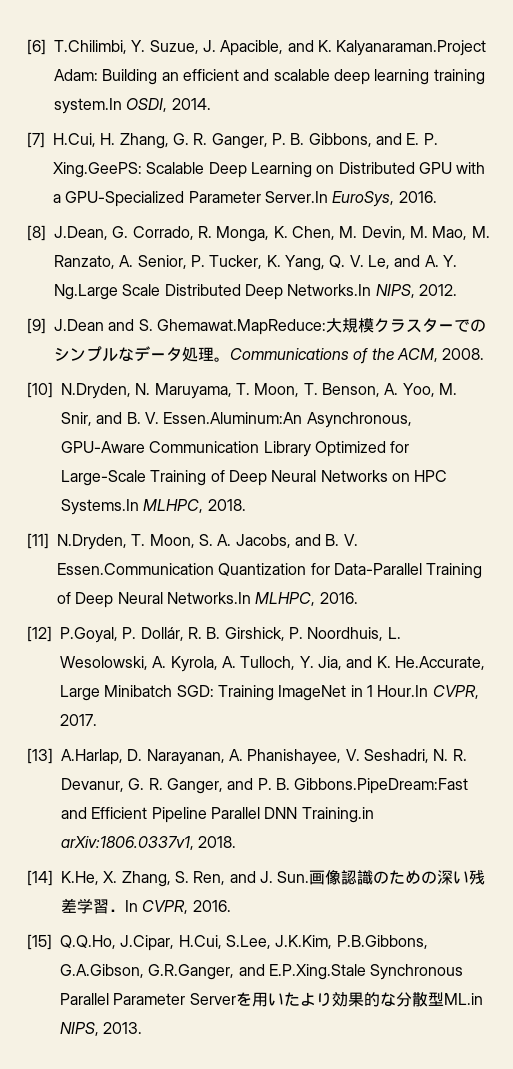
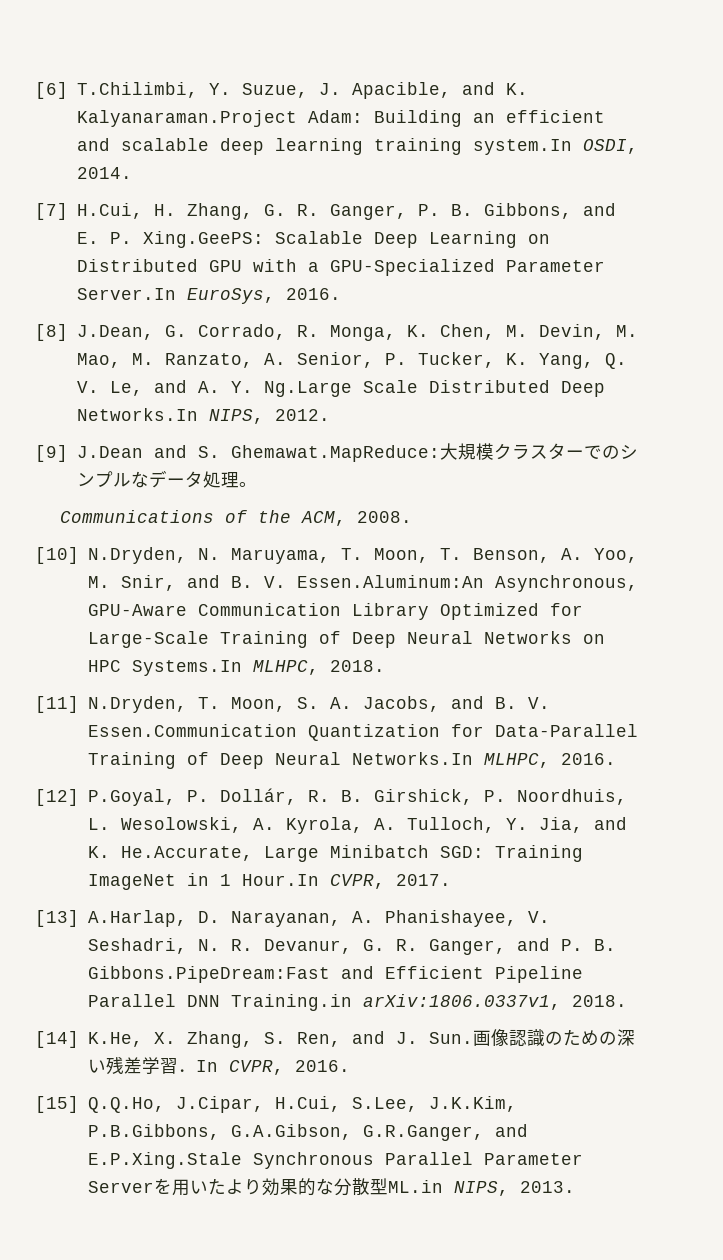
- [9] J.Dean and S. Ghemawat.MapReduce:大規模クラスターでのシンプルなデータ処理。Communications of the ACM, 2008.
+ [9] J.Dean and S. Ghemawat.MapReduce:大規模クラスターでのシンプルなデータ処理。
+ Communications of the ACM, 2008.

